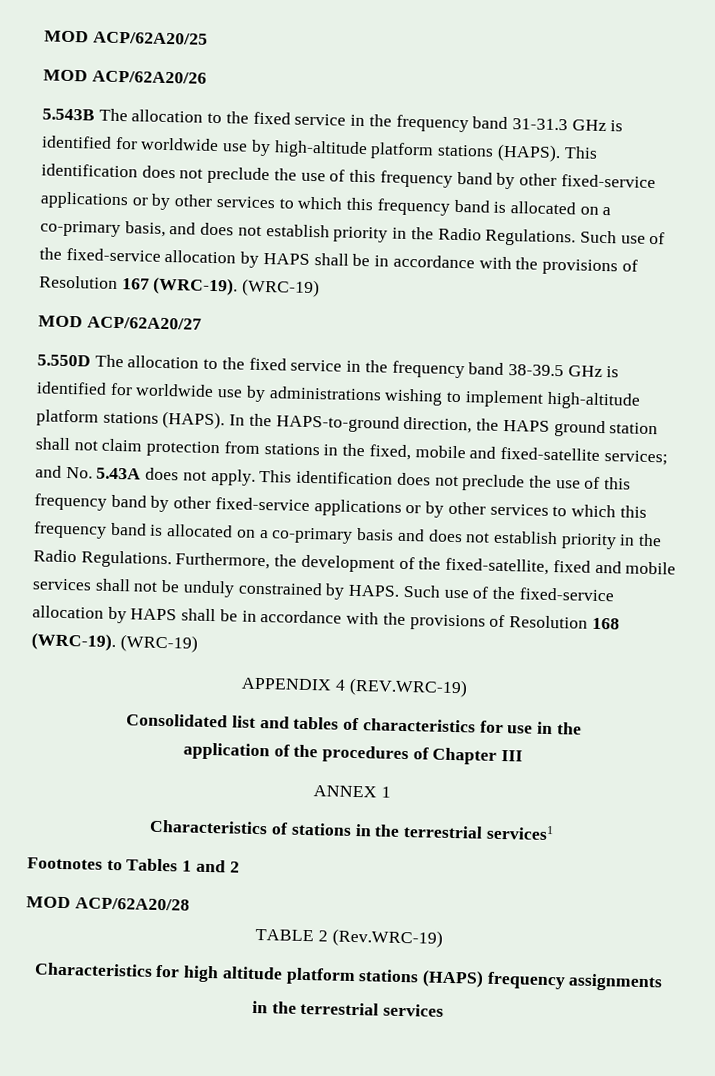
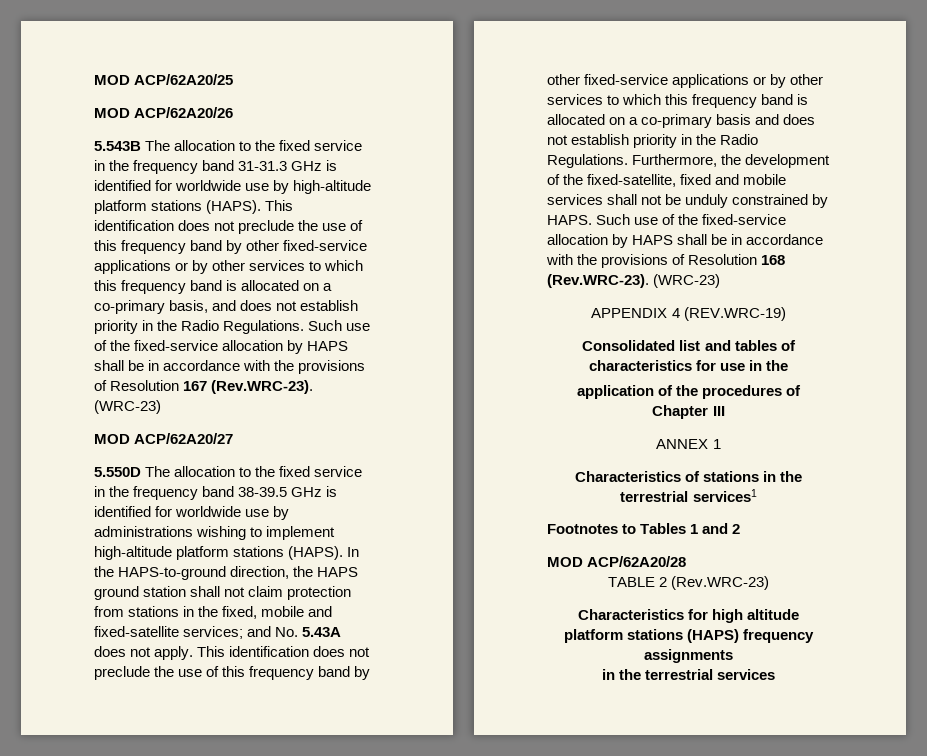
- Such use of the fixed-service allocation by HAPS shall be in accordance with the provisions of Resolution 167 (WRC-19). (WRC-19)
+ Such use of the fixed-service allocation by HAPS shall be in accordance with the provisions of Resolution 167 (Rev.WRC-23). (WRC-23)
- Such use of the fixed-service allocation by HAPS shall be in accordance with the provisions of Resolution 168 (WRC-19). (WRC-19)
+ Such use of the fixed-service allocation by HAPS shall be in accordance with the provisions of Resolution 168 (Rev.WRC-23). (WRC-23)
- TABLE 2 (Rev.WRC-19)
+ TABLE 2 (Rev.WRC-23)

